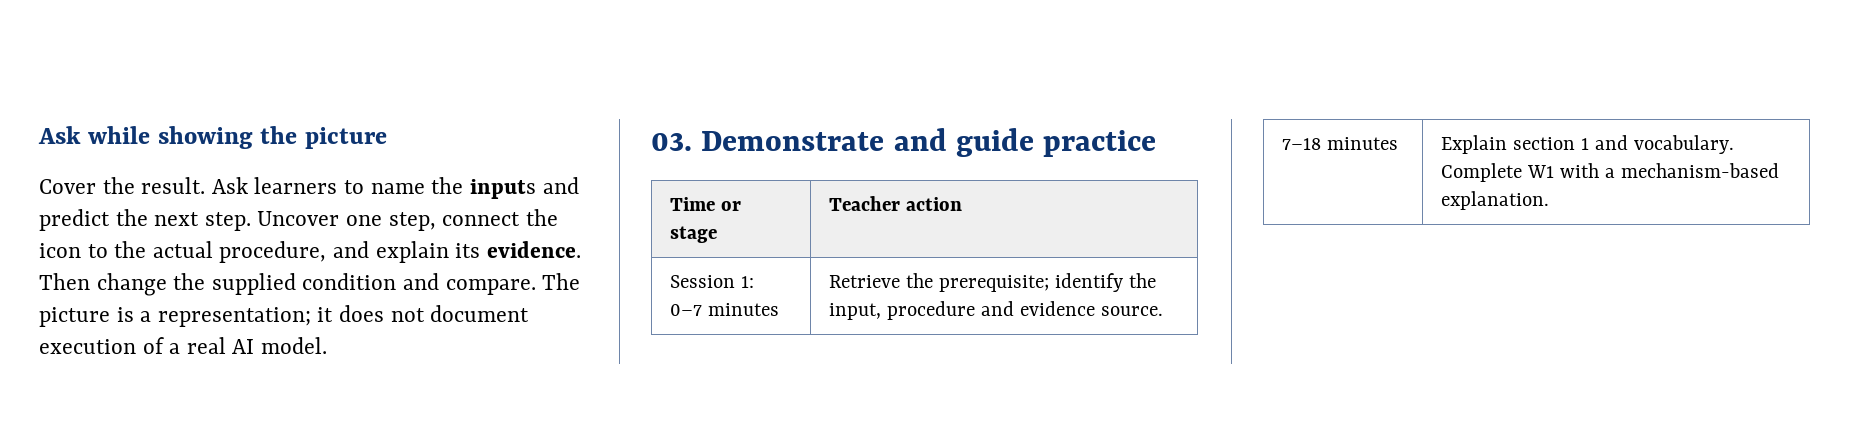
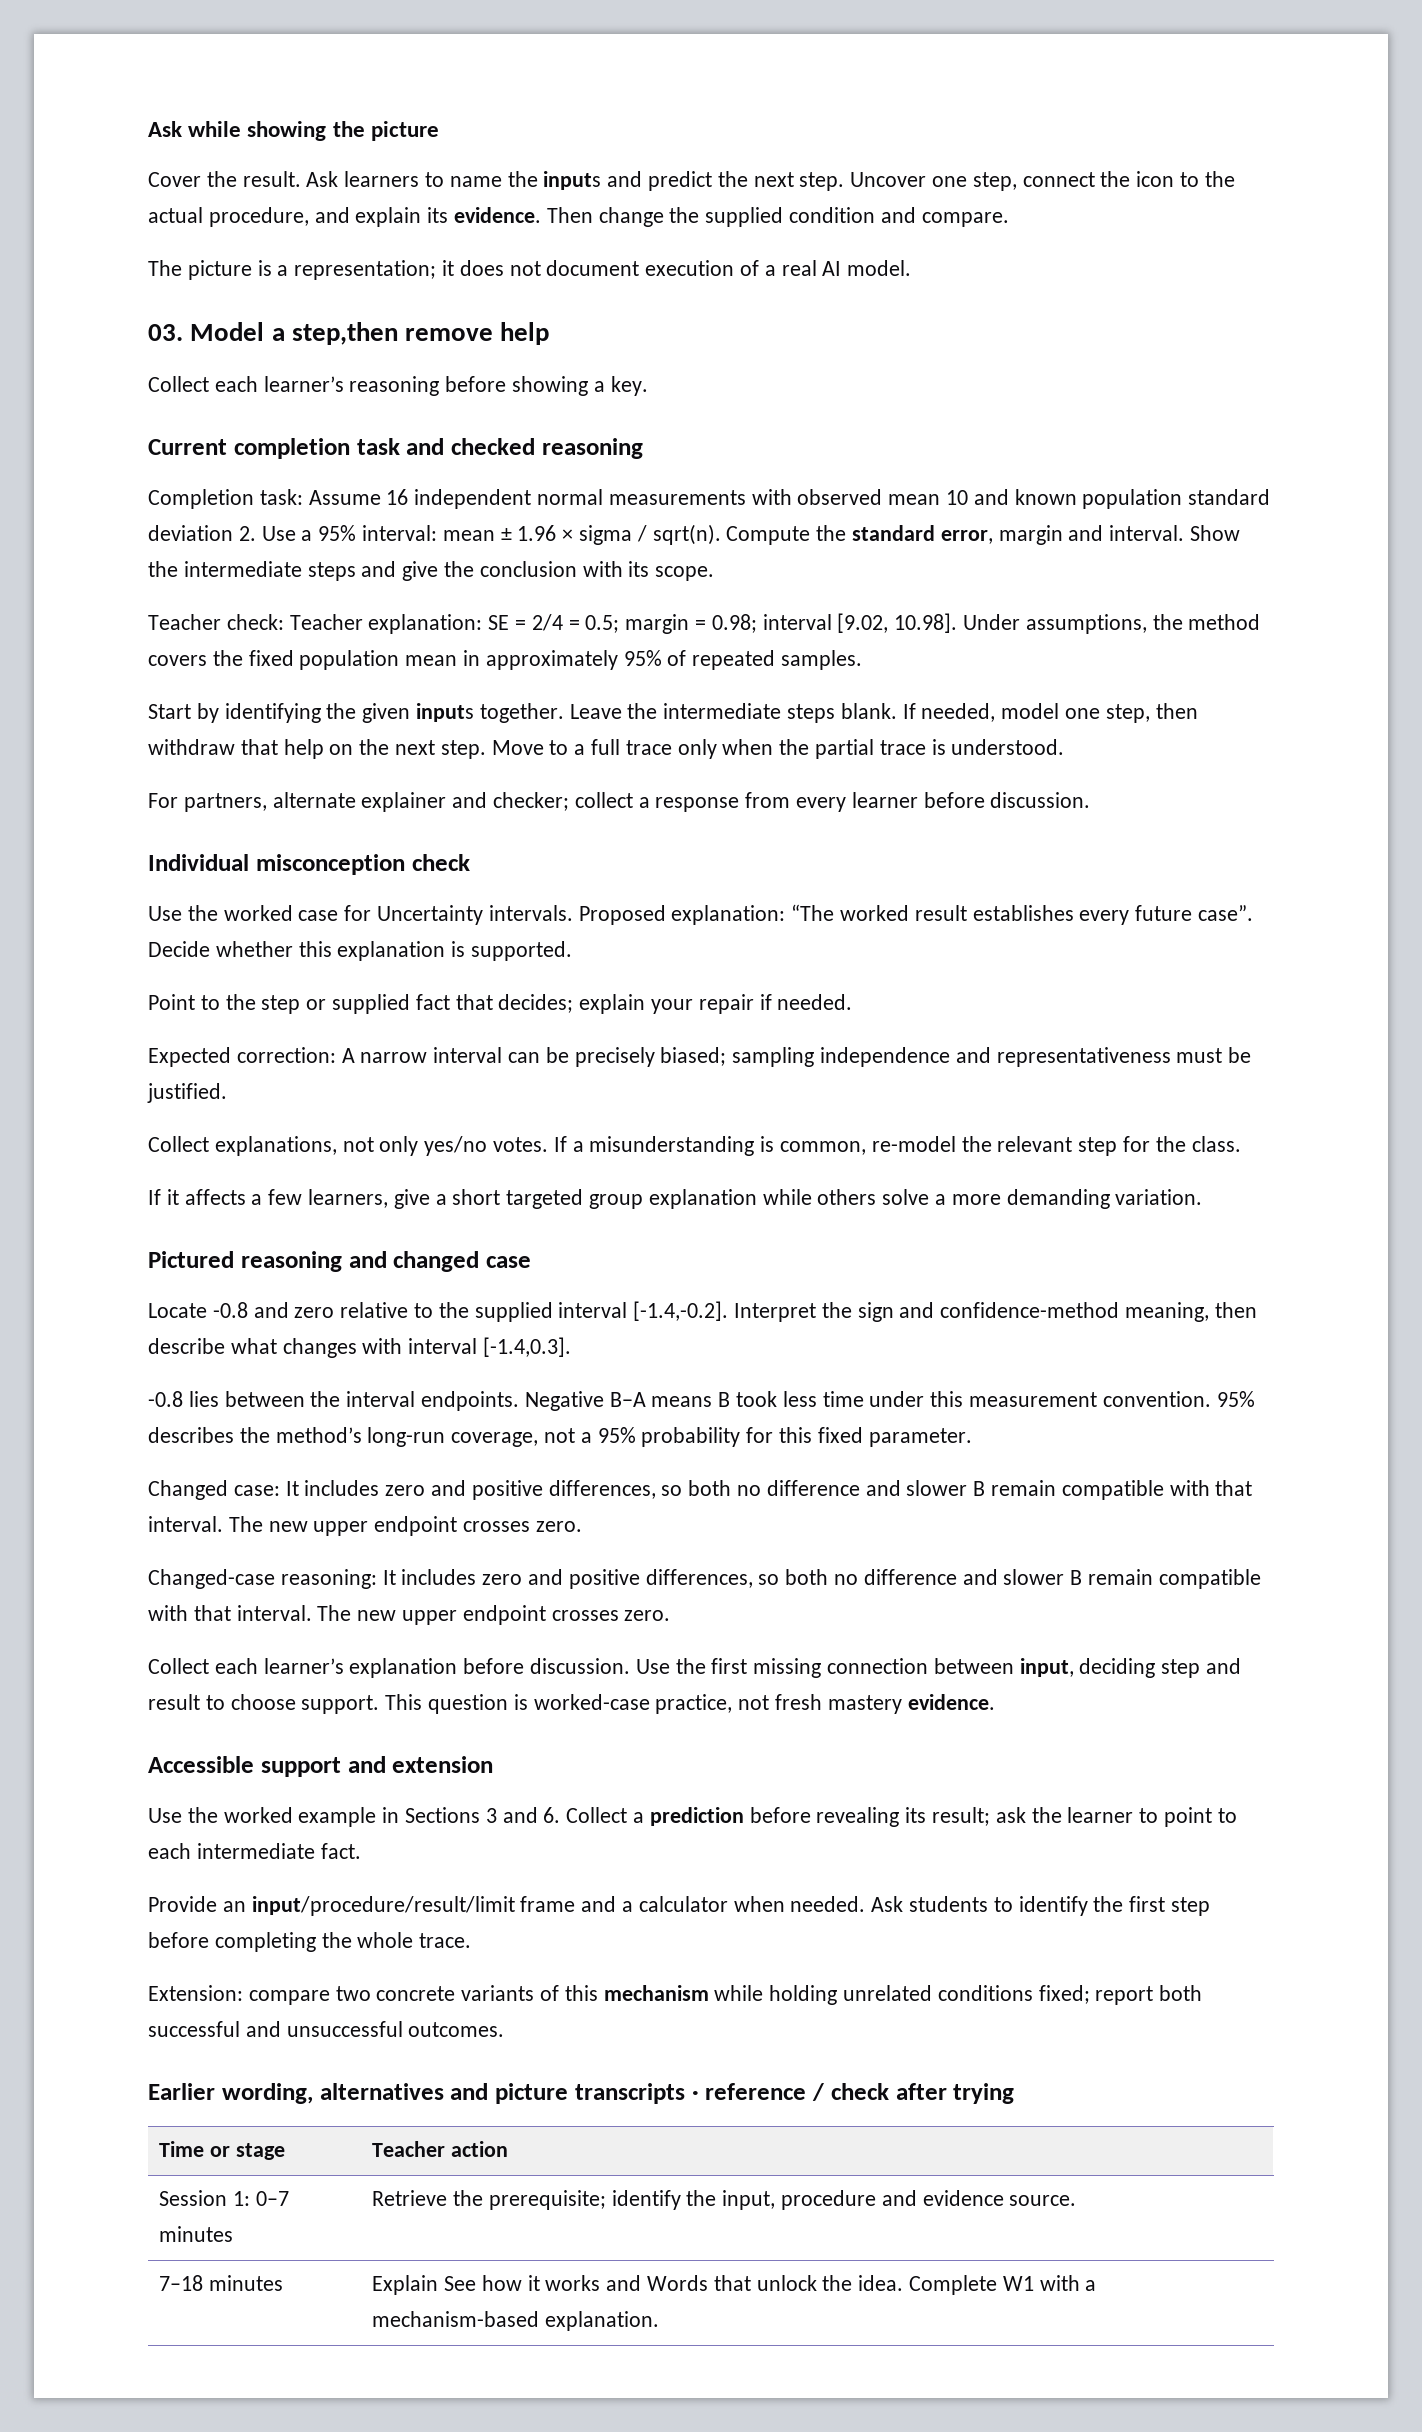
- Then change the supplied condition and compare. The picture is a representation; it does not document execution of a real AI model.
+ Then change the supplied condition and compare.
+ The picture is a representation; it does not document execution of a real AI model.
- 03. Demonstrate and guide practice
+ 03. Model a step,then remove help
+ Collect each learner’s reasoning before showing a key.
+ Current completion task and checked reasoning
+ Completion task: Assume 16 independent normal measurements with observed mean 10 and known population standard deviation 2. Use a 95% interval: mean ± 1.96 × sigma / sqrt(n). Compute the standard error, margin and interval. Show the intermediate steps and give the conclusion with its scope.
+ Teacher check: Teacher explanation: SE = 2/4 = 0.5; margin = 0.98; interval [9.02, 10.98]. Under assumptions, the method covers the fixed population mean in approximately 95% of repeated samples.
+ Start by identifying the given inputs together. Leave the intermediate steps blank. If needed, model one step, then withdraw that help on the next step. Move to a full trace only when the partial trace is understood.
+ For partners, alternate explainer and checker; collect a response from every learner before discussion.
+ Individual misconception check
+ Use the worked case for Uncertainty intervals. Proposed explanation: “The worked result establishes every future case”. Decide whether this explanation is supported.
+ Point to the step or supplied fact that decides; explain your repair if needed.
+ Expected correction: A narrow interval can be precisely biased; sampling independence and representativeness must be justified.
+ Collect explanations, not only yes/no votes. If a misunderstanding is common, re-model the relevant step for the class.
+ If it affects a few learners, give a short targeted group explanation while others solve a more demanding variation.
+ Pictured reasoning and changed case
+ Locate -0.8 and zero relative to the supplied interval [-1.4,-0.2]. Interpret the sign and confidence-method meaning, then describe what changes with interval [-1.4,0.3].
+ -0.8 lies between the interval endpoints. Negative B−A means B took less time under this measurement convention. 95% describes the method’s long-run coverage, not a 95% probability for this fixed parameter.
+ Changed case: It includes zero and positive differences, so both no difference and slower B remain compatible with that interval. The new upper endpoint crosses zero.
+ Changed-case reasoning: It includes zero and positive differences, so both no difference and slower B remain compatible with that interval. The new upper endpoint crosses zero.
+ Collect each learner’s explanation before discussion. Use the first missing connection between input, deciding step and result to choose support. This question is worked-case practice, not fresh mastery evidence.
+ Accessible support and extension
+ Use the worked example in Sections 3 and 6. Collect a prediction before revealing its result; ask the learner to point to each intermediate fact.
+ Provide an input/procedure/result/limit frame and a calculator when needed. Ask students to identify the first step before completing the whole trace.
+ Extension: compare two concrete variants of this mechanism while holding unrelated conditions fixed; report both successful and unsuccessful outcomes.
+ Earlier wording, alternatives and picture transcripts · reference / check after trying
- 7–18 minutes | Explain section 1 and vocabulary. Complete W1 with a mechanism-based explanation.
+ 7–18 minutes | Explain See how it works and Words that unlock the idea. Complete W1 with a mechanism-based explanation.

